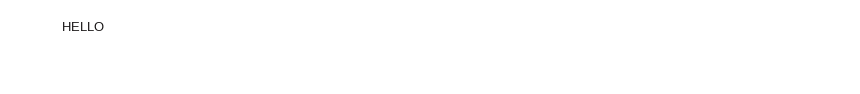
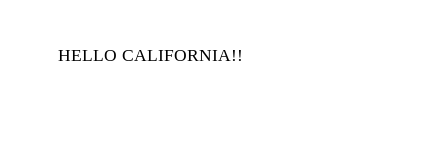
- HELLO
+ HELLO CALIFORNIA!!

